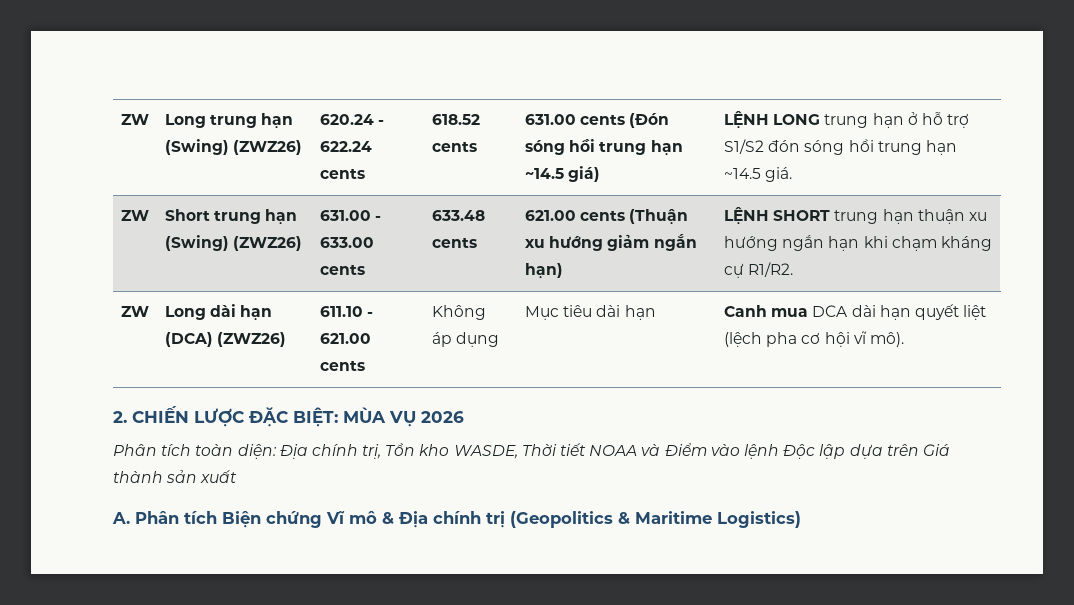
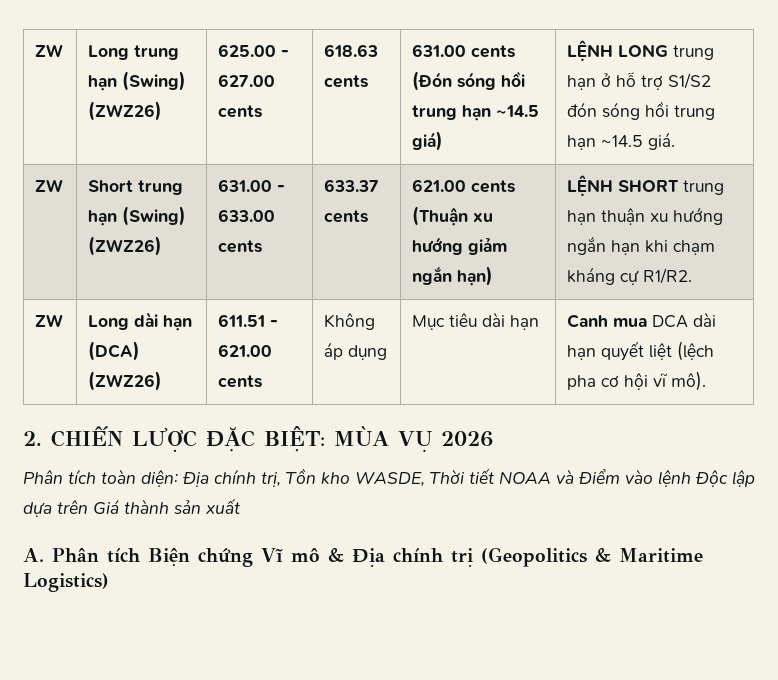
- ZW | Long trung hạn (Swing) (ZWZ26) | 620.24 - 622.24 cents | 618.52 cents | 631.00 cents (Đón sóng hồi trung hạn ~14.5 giá) | LỆNH LONG trung hạn ở hỗ trợ S1/S2 đón sóng hồi trung hạn ~14.5 giá.
+ ZW | Long trung hạn (Swing) (ZWZ26) | 625.00 - 627.00 cents | 618.63 cents | 631.00 cents (Đón sóng hồi trung hạn ~14.5 giá) | LỆNH LONG trung hạn ở hỗ trợ S1/S2 đón sóng hồi trung hạn ~14.5 giá.
- ZW | Short trung hạn (Swing) (ZWZ26) | 631.00 - 633.00 cents | 633.48 cents | 621.00 cents (Thuận xu hướng giảm ngắn hạn) | LỆNH SHORT trung hạn thuận xu hướng ngắn hạn khi chạm kháng cự R1/R2.
+ ZW | Short trung hạn (Swing) (ZWZ26) | 631.00 - 633.00 cents | 633.37 cents | 621.00 cents (Thuận xu hướng giảm ngắn hạn) | LỆNH SHORT trung hạn thuận xu hướng ngắn hạn khi chạm kháng cự R1/R2.
- ZW | Long dài hạn (DCA) (ZWZ26) | 611.10 - 621.00 cents | Không áp dụng | Mục tiêu dài hạn | Canh mua DCA dài hạn quyết liệt (lệch pha cơ hội vĩ mô).
+ ZW | Long dài hạn (DCA) (ZWZ26) | 611.51 - 621.00 cents | Không áp dụng | Mục tiêu dài hạn | Canh mua DCA dài hạn quyết liệt (lệch pha cơ hội vĩ mô).

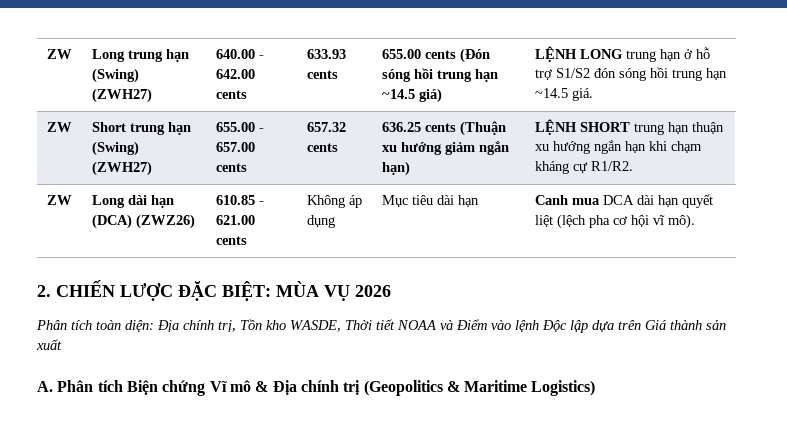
- ZW | Long trung hạn (Swing) (ZWZ26) | 625.00 - 627.00 cents | 618.63 cents | 631.00 cents (Đón sóng hồi trung hạn ~14.5 giá) | LỆNH LONG trung hạn ở hỗ trợ S1/S2 đón sóng hồi trung hạn ~14.5 giá.
+ ZW | Long trung hạn (Swing) (ZWH27) | 640.00 - 642.00 cents | 633.93 cents | 655.00 cents (Đón sóng hồi trung hạn ~14.5 giá) | LỆNH LONG trung hạn ở hỗ trợ S1/S2 đón sóng hồi trung hạn ~14.5 giá.
- ZW | Short trung hạn (Swing) (ZWZ26) | 631.00 - 633.00 cents | 633.37 cents | 621.00 cents (Thuận xu hướng giảm ngắn hạn) | LỆNH SHORT trung hạn thuận xu hướng ngắn hạn khi chạm kháng cự R1/R2.
+ ZW | Short trung hạn (Swing) (ZWH27) | 655.00 - 657.00 cents | 657.32 cents | 636.25 cents (Thuận xu hướng giảm ngắn hạn) | LỆNH SHORT trung hạn thuận xu hướng ngắn hạn khi chạm kháng cự R1/R2.
- ZW | Long dài hạn (DCA) (ZWZ26) | 611.51 - 621.00 cents | Không áp dụng | Mục tiêu dài hạn | Canh mua DCA dài hạn quyết liệt (lệch pha cơ hội vĩ mô).
+ ZW | Long dài hạn (DCA) (ZWZ26) | 610.85 - 621.00 cents | Không áp dụng | Mục tiêu dài hạn | Canh mua DCA dài hạn quyết liệt (lệch pha cơ hội vĩ mô).

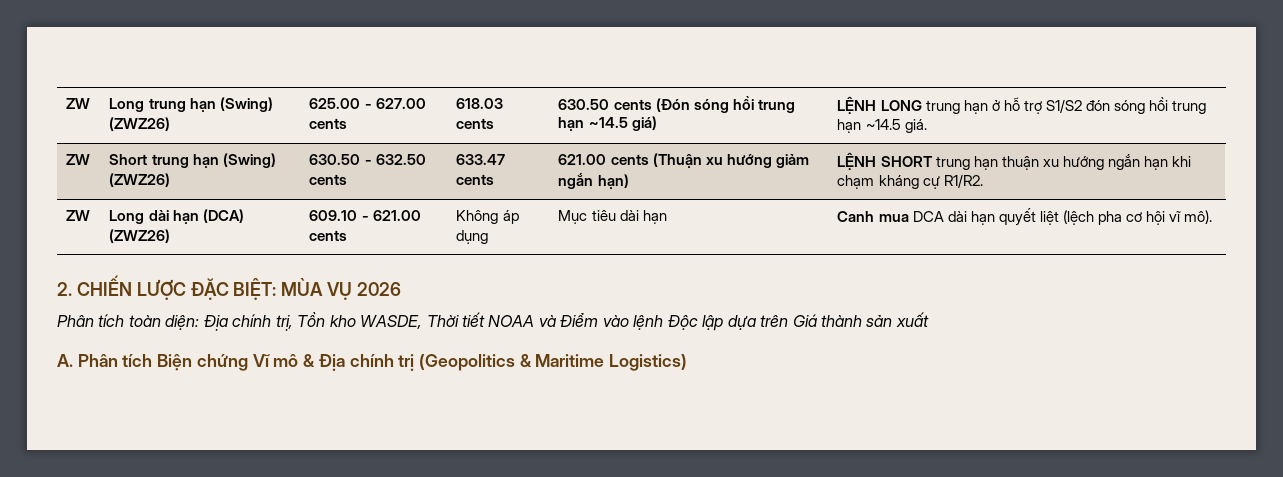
- ZW | Long trung hạn (Swing) (ZWH27) | 640.00 - 642.00 cents | 633.93 cents | 655.00 cents (Đón sóng hồi trung hạn ~14.5 giá) | LỆNH LONG trung hạn ở hỗ trợ S1/S2 đón sóng hồi trung hạn ~14.5 giá.
+ ZW | Long trung hạn (Swing) (ZWZ26) | 625.00 - 627.00 cents | 618.03 cents | 630.50 cents (Đón sóng hồi trung hạn ~14.5 giá) | LỆNH LONG trung hạn ở hỗ trợ S1/S2 đón sóng hồi trung hạn ~14.5 giá.
- ZW | Short trung hạn (Swing) (ZWH27) | 655.00 - 657.00 cents | 657.32 cents | 636.25 cents (Thuận xu hướng giảm ngắn hạn) | LỆNH SHORT trung hạn thuận xu hướng ngắn hạn khi chạm kháng cự R1/R2.
+ ZW | Short trung hạn (Swing) (ZWZ26) | 630.50 - 632.50 cents | 633.47 cents | 621.00 cents (Thuận xu hướng giảm ngắn hạn) | LỆNH SHORT trung hạn thuận xu hướng ngắn hạn khi chạm kháng cự R1/R2.
- ZW | Long dài hạn (DCA) (ZWZ26) | 610.85 - 621.00 cents | Không áp dụng | Mục tiêu dài hạn | Canh mua DCA dài hạn quyết liệt (lệch pha cơ hội vĩ mô).
+ ZW | Long dài hạn (DCA) (ZWZ26) | 609.10 - 621.00 cents | Không áp dụng | Mục tiêu dài hạn | Canh mua DCA dài hạn quyết liệt (lệch pha cơ hội vĩ mô).

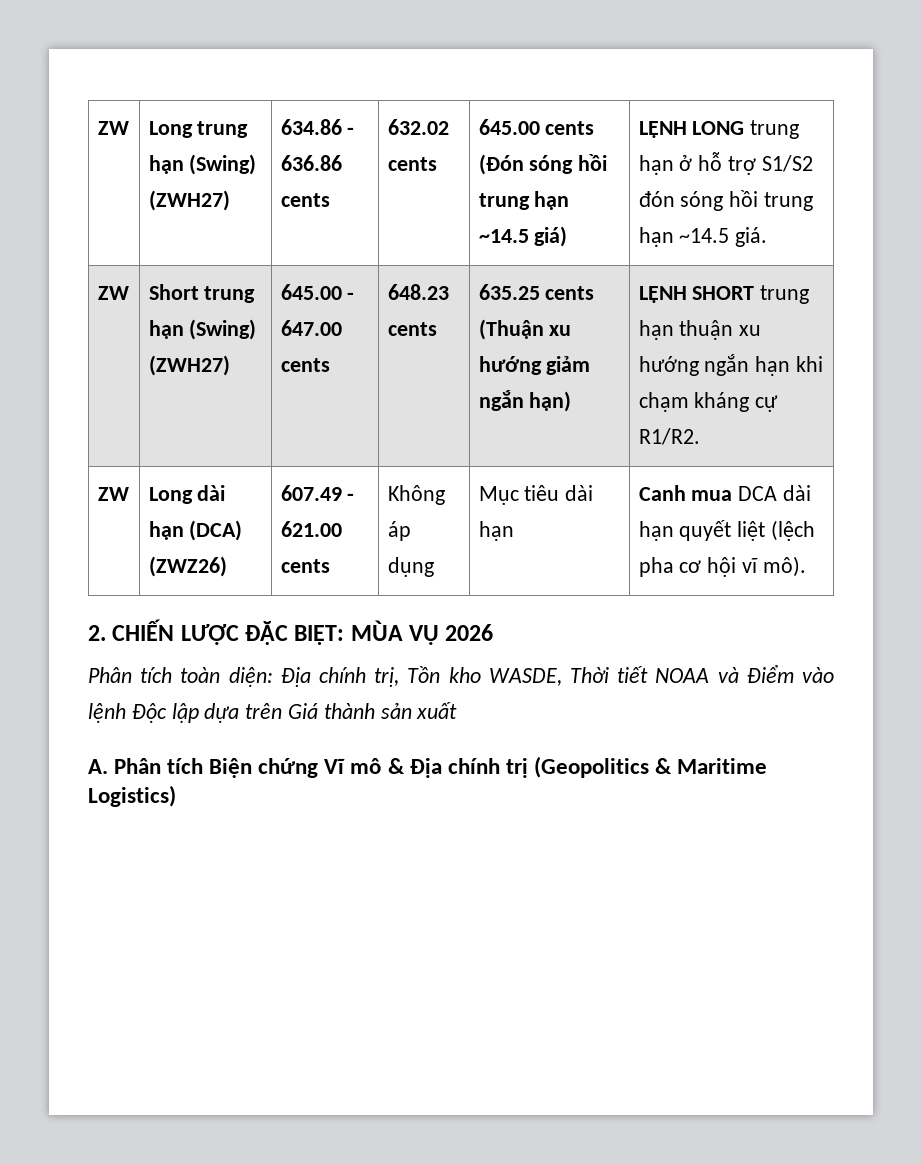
- ZW | Long trung hạn (Swing) (ZWZ26) | 625.00 - 627.00 cents | 618.03 cents | 630.50 cents (Đón sóng hồi trung hạn ~14.5 giá) | LỆNH LONG trung hạn ở hỗ trợ S1/S2 đón sóng hồi trung hạn ~14.5 giá.
+ ZW | Long trung hạn (Swing) (ZWH27) | 634.86 - 636.86 cents | 632.02 cents | 645.00 cents (Đón sóng hồi trung hạn ~14.5 giá) | LỆNH LONG trung hạn ở hỗ trợ S1/S2 đón sóng hồi trung hạn ~14.5 giá.
- ZW | Short trung hạn (Swing) (ZWZ26) | 630.50 - 632.50 cents | 633.47 cents | 621.00 cents (Thuận xu hướng giảm ngắn hạn) | LỆNH SHORT trung hạn thuận xu hướng ngắn hạn khi chạm kháng cự R1/R2.
+ ZW | Short trung hạn (Swing) (ZWH27) | 645.00 - 647.00 cents | 648.23 cents | 635.25 cents (Thuận xu hướng giảm ngắn hạn) | LỆNH SHORT trung hạn thuận xu hướng ngắn hạn khi chạm kháng cự R1/R2.
- ZW | Long dài hạn (DCA) (ZWZ26) | 609.10 - 621.00 cents | Không áp dụng | Mục tiêu dài hạn | Canh mua DCA dài hạn quyết liệt (lệch pha cơ hội vĩ mô).
+ ZW | Long dài hạn (DCA) (ZWZ26) | 607.49 - 621.00 cents | Không áp dụng | Mục tiêu dài hạn | Canh mua DCA dài hạn quyết liệt (lệch pha cơ hội vĩ mô).

